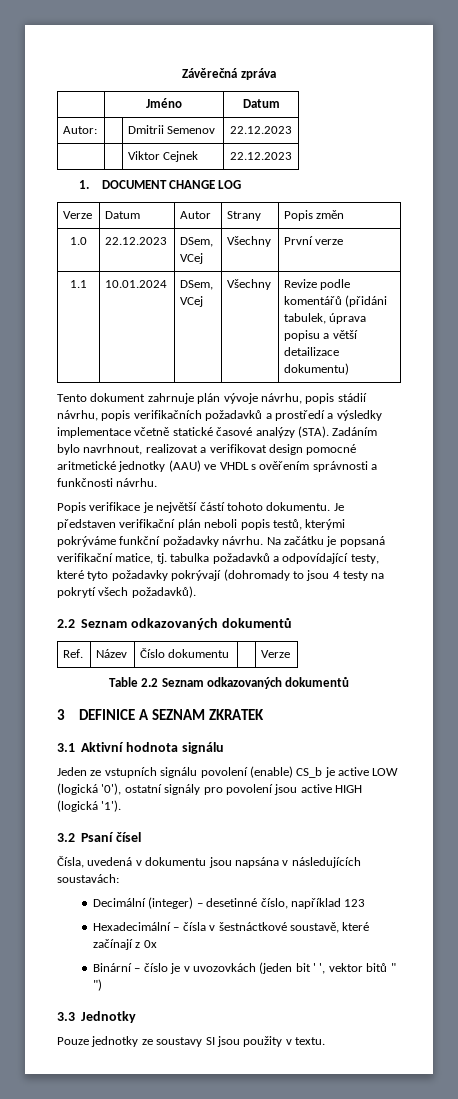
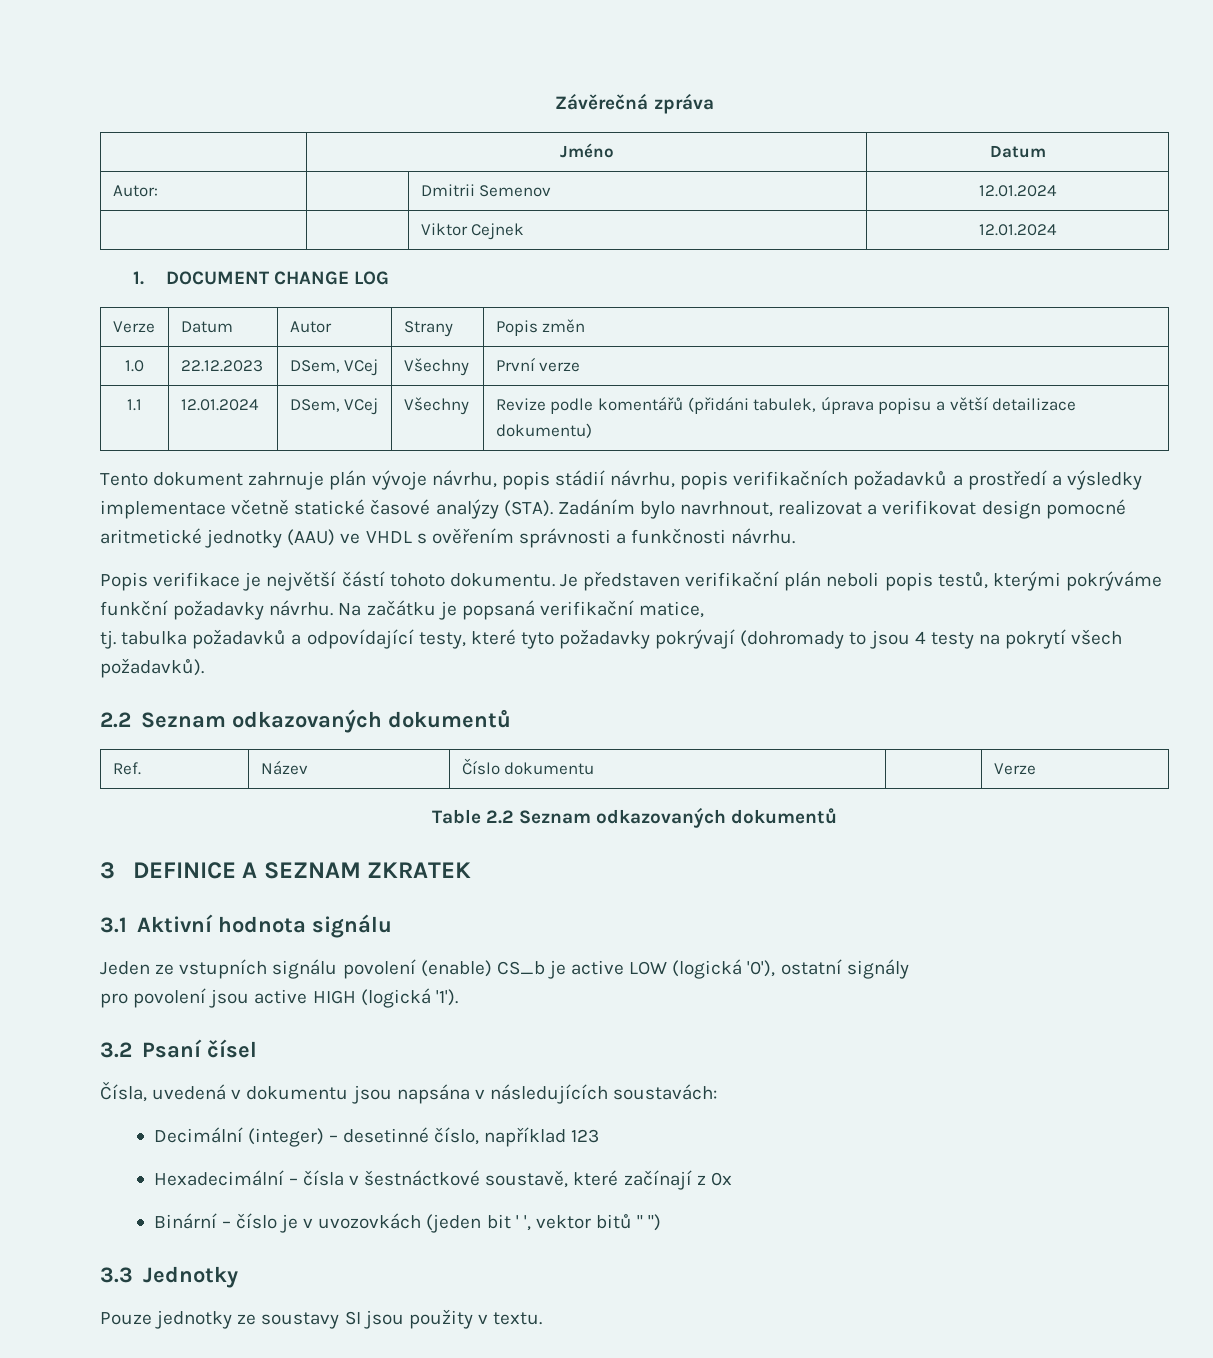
- Autor: | | Dmitrii Semenov | 22.12.2023
+ Autor: | | Dmitrii Semenov | 12.01.2024
- | | Viktor Cejnek | 22.12.2023
+ | | Viktor Cejnek | 12.01.2024
- 1.1 | 10.01.2024 | DSem, VCej | Všechny | Revize podle komentářů (přidáni tabulek, úprava popisu a větší detailizace dokumentu)
+ 1.1 | 12.01.2024 | DSem, VCej | Všechny | Revize podle komentářů (přidáni tabulek, úprava popisu a větší detailizace dokumentu)
- Na začátku je popsaná verifikační matice, tj. tabulka požadavků a odpovídající testy, které tyto požadavky pokrývají (dohromady to jsou 4 testy na pokrytí všech požadavků).
+ Na začátku je popsaná verifikační matice,
+ tj. tabulka požadavků a odpovídající testy, které tyto požadavky pokrývají (dohromady to jsou 4 testy na pokrytí všech požadavků).
- Jeden ze vstupních signálu povolení (enable) CS_b je active LOW (logická '0'), ostatní signály pro povolení jsou active HIGH (logická '1').
+ Jeden ze vstupních signálu povolení (enable) CS_b je active LOW (logická '0'), ostatní signály
+ pro povolení jsou active HIGH (logická '1').

